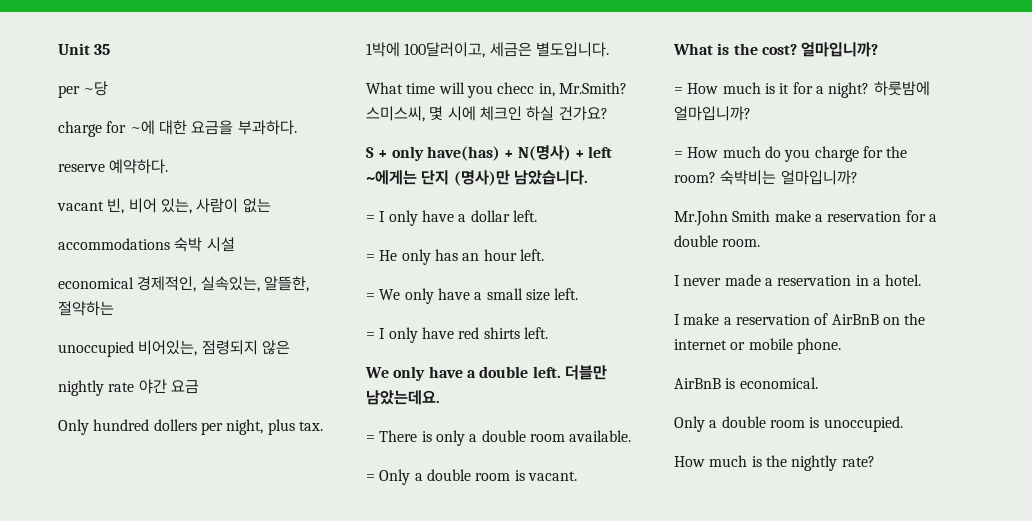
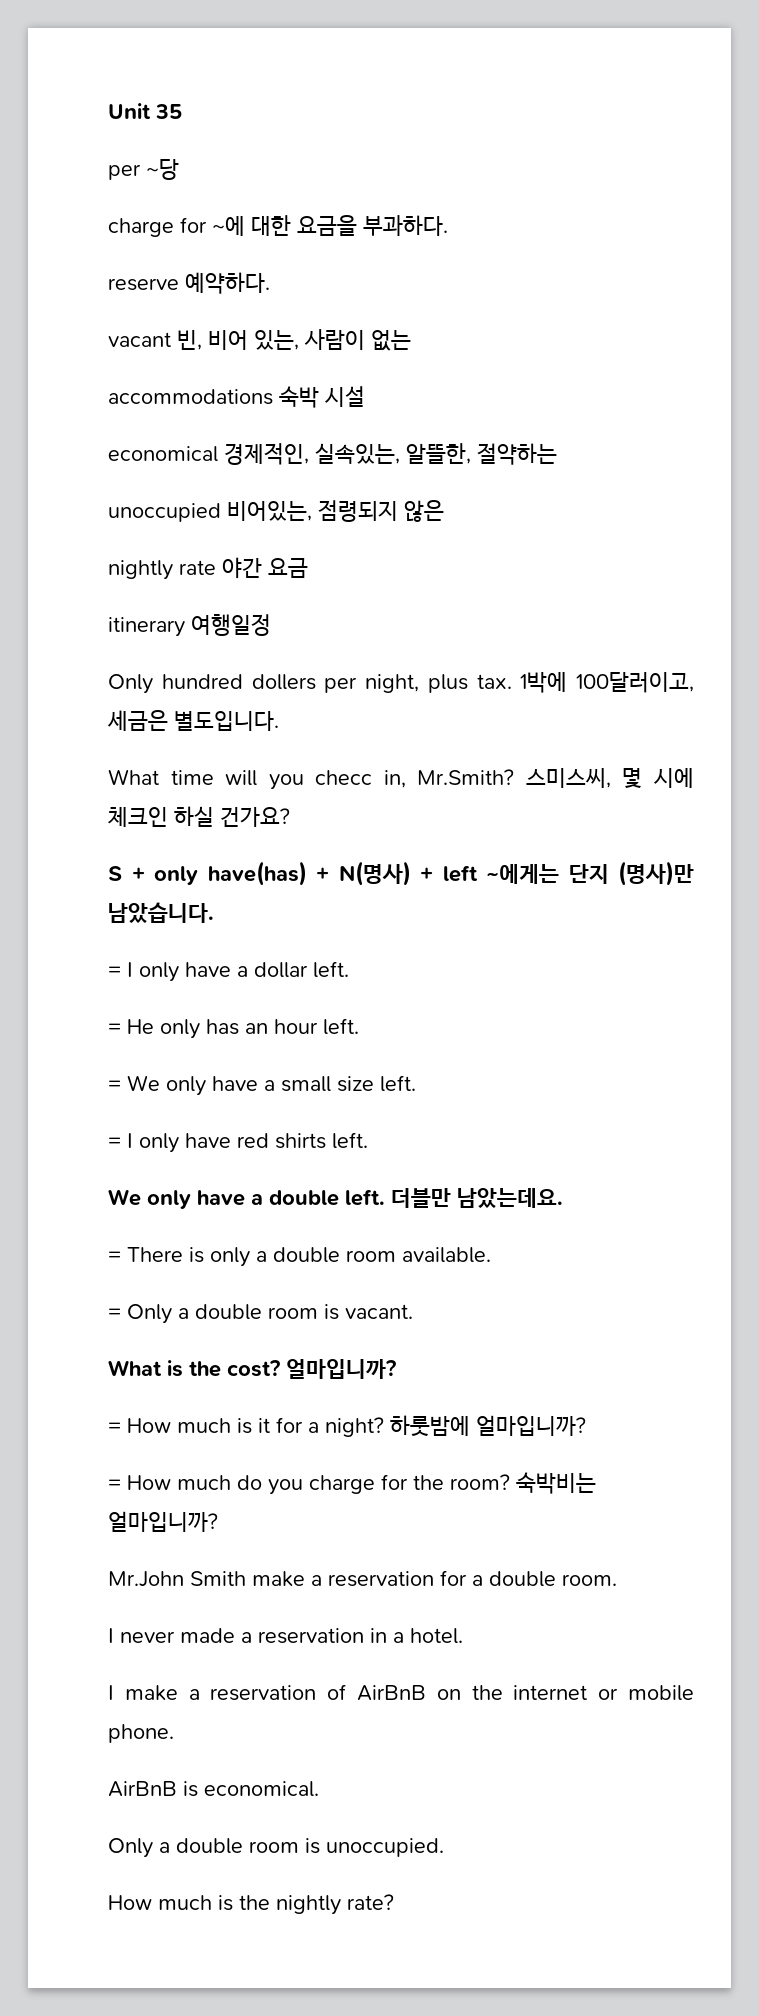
+ itinerary 여행일정

